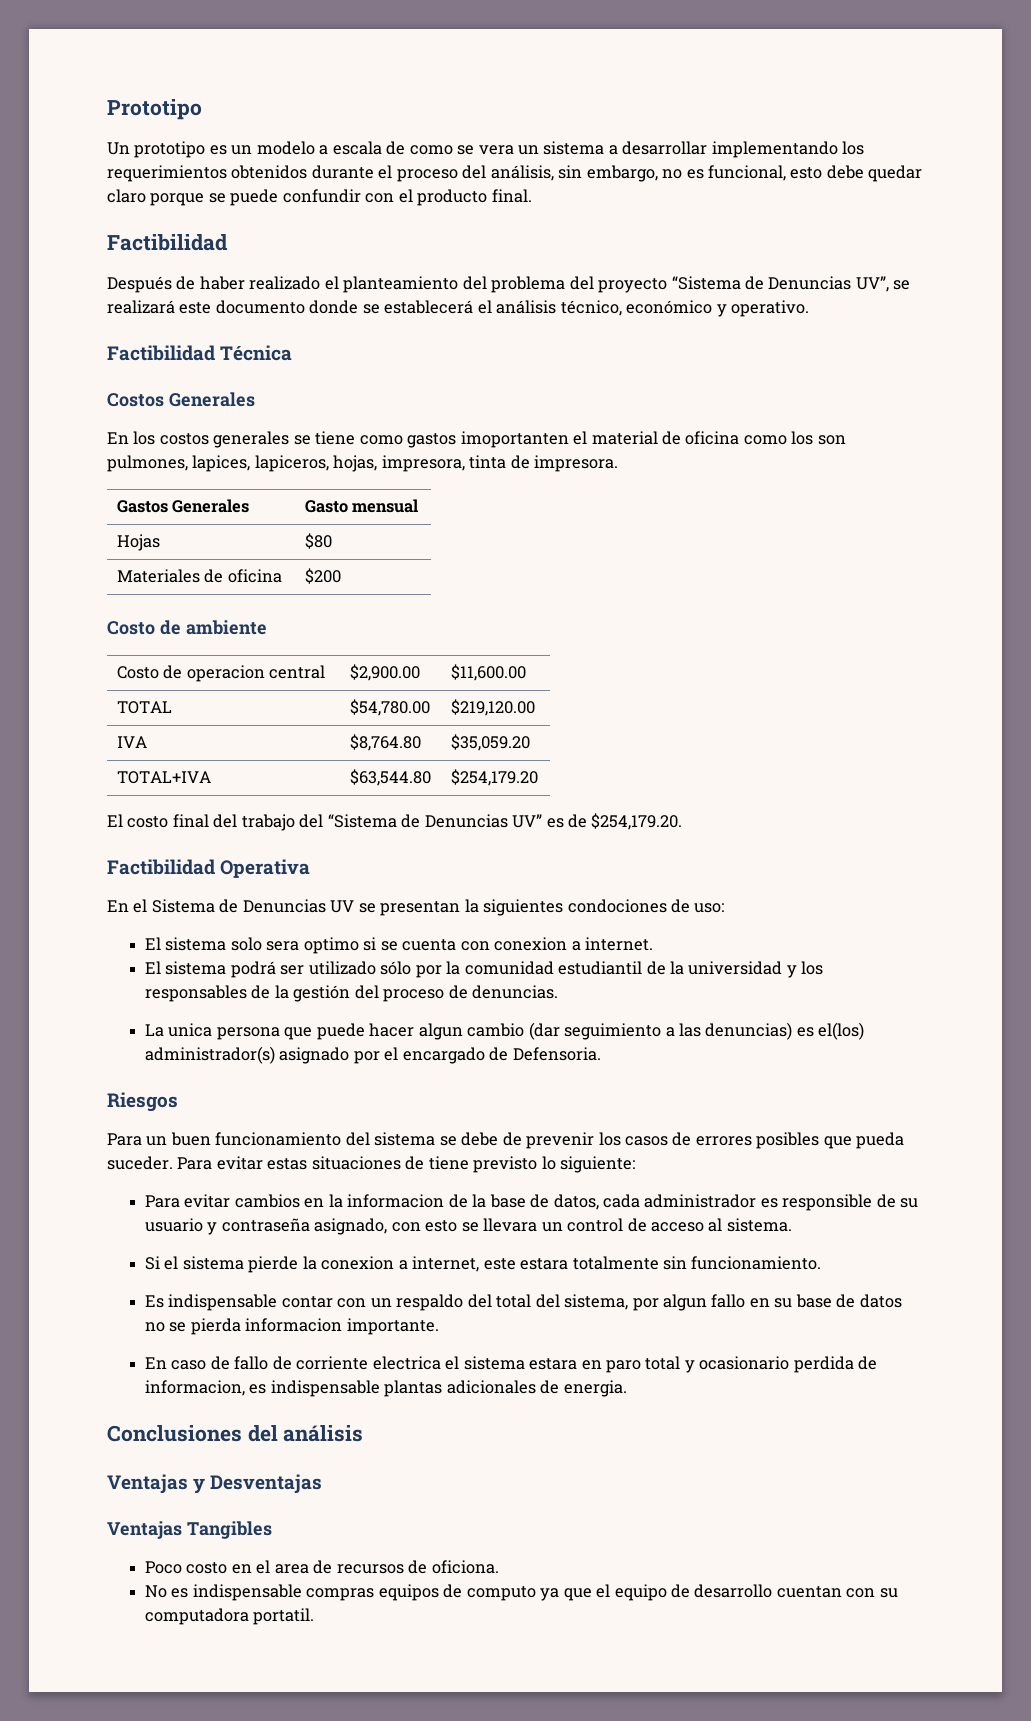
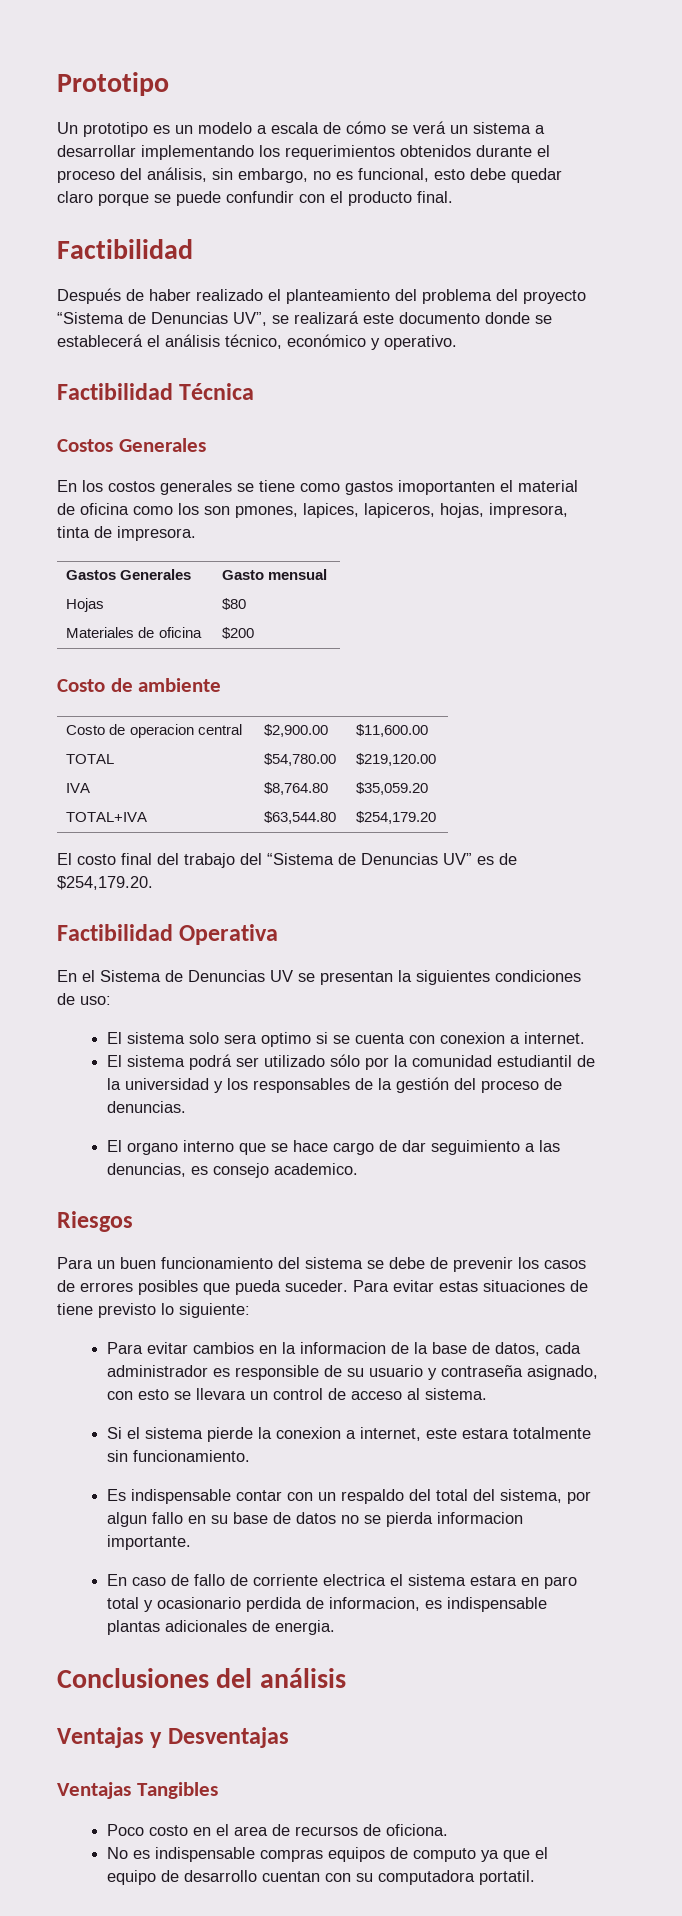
- Un prototipo es un modelo a escala de como se vera un sistema a desarrollar implementando los requerimientos obtenidos durante el proceso del análisis, sin embargo, no es funcional, esto debe quedar claro porque se puede confundir con el producto final.
+ Un prototipo es un modelo a escala de cómo se verá un sistema a desarrollar implementando los requerimientos obtenidos durante el proceso del análisis, sin embargo, no es funcional, esto debe quedar claro porque se puede confundir con el producto final.
- En los costos generales se tiene como gastos imoportanten el material de oficina como los son pulmones, lapices, lapiceros, hojas, impresora, tinta de impresora.
+ En los costos generales se tiene como gastos imoportanten el material de oficina como los son pmones, lapices, lapiceros, hojas, impresora, tinta de impresora.
- En el Sistema de Denuncias UV se presentan la siguientes condociones de uso:
+ En el Sistema de Denuncias UV se presentan la siguientes condiciones de uso:
- La unica persona que puede hacer algun cambio (dar seguimiento a las denuncias) es el(los) administrador(s) asignado por el encargado de Defensoria.
+ El organo interno que se hace cargo de dar seguimiento a las denuncias, es consejo academico.

